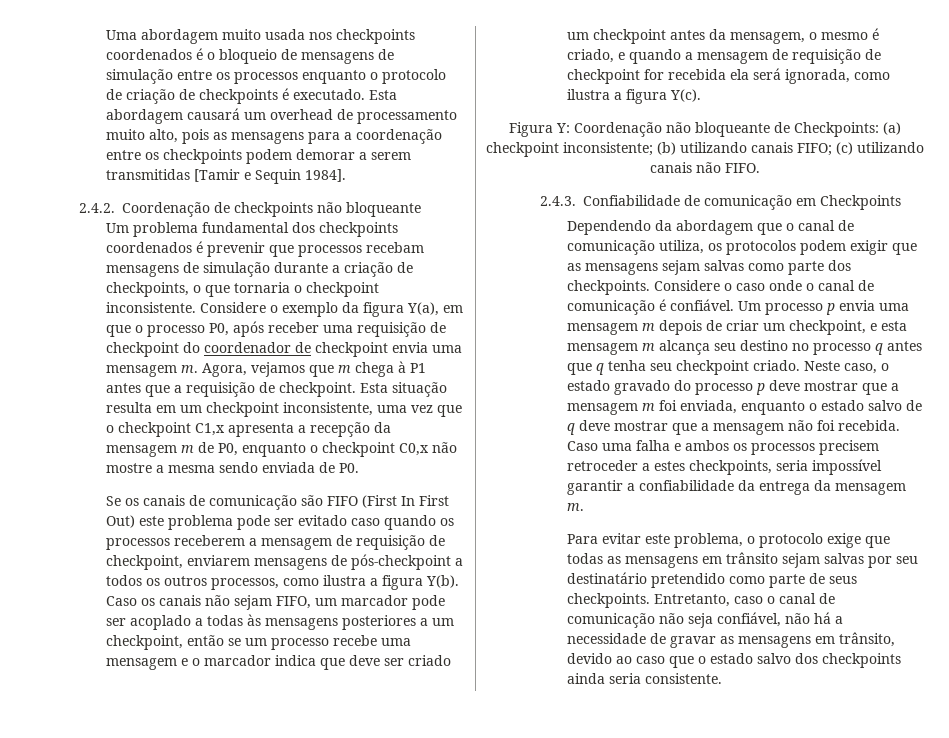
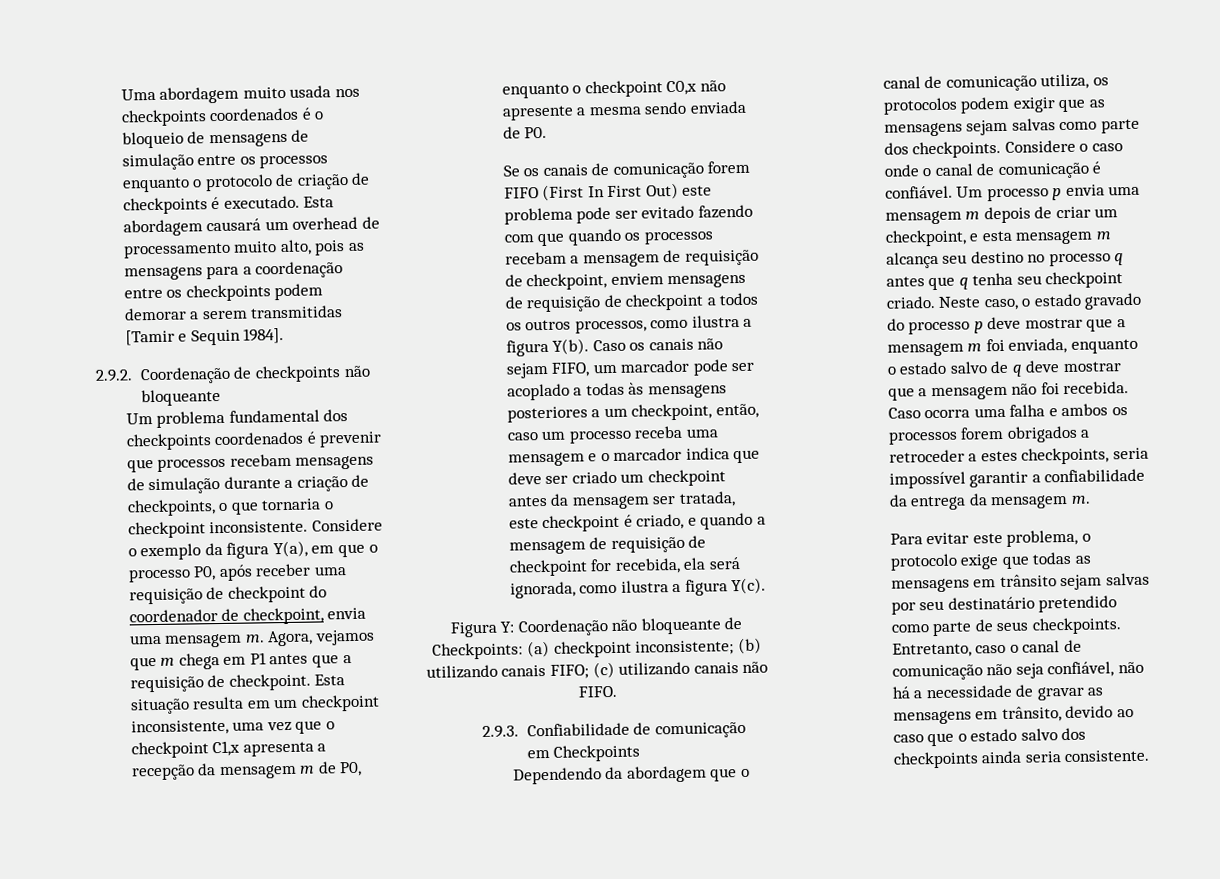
- 2.4.2. Coordenação de checkpoints não bloqueante
+ 2.9.2. Coordenação de checkpoints não bloqueante
- Considere o exemplo da figura Y(a), em que o processo P0, após receber uma requisição de checkpoint do coordenador de checkpoint envia uma mensagem m.
+ Considere o exemplo da figura Y(a), em que o processo P0, após receber uma requisição de checkpoint do coordenador de checkpoint, envia uma mensagem m.
- Agora, vejamos que m chega à P1 antes que a requisição de checkpoint.
+ Agora, vejamos que m chega em P1 antes que a requisição de checkpoint.
- Esta situação resulta em um checkpoint inconsistente, uma vez que o checkpoint C1,x apresenta a recepção da mensagem m de P0, enquanto o checkpoint C0,x não mostre a mesma sendo enviada de P0.
+ Esta situação resulta em um checkpoint inconsistente, uma vez que o checkpoint C1,x apresenta a recepção da mensagem m de P0, enquanto o checkpoint C0,x não apresente a mesma sendo enviada de P0.
- Se os canais de comunicação são FIFO (First In First Out) este problema pode ser evitado caso quando os processos receberem a mensagem de requisição de checkpoint, enviarem mensagens de pós-checkpoint a todos os outros processos, como ilustra a figura Y(b).
+ Se os canais de comunicação forem FIFO (First In First Out) este problema pode ser evitado fazendo com que quando os processos recebam a mensagem de requisição de checkpoint, enviem mensagens de requisição de checkpoint a todos os outros processos, como ilustra a figura Y(b).
- Caso os canais não sejam FIFO, um marcador pode ser acoplado a todas às mensagens posteriores a um checkpoint, então se um processo recebe uma mensagem e o marcador indica que deve ser criado um checkpoint antes da mensagem, o mesmo é criado, e quando a mensagem de requisição de checkpoint for recebida ela será ignorada, como ilustra a figura Y(c).
+ Caso os canais não sejam FIFO, um marcador pode ser acoplado a todas às mensagens posteriores a um checkpoint, então, caso um processo receba uma mensagem e o marcador indica que deve ser criado um checkpoint antes da mensagem ser tratada, este checkpoint é criado, e quando a mensagem de requisição de checkpoint for recebida, ela será ignorada, como ilustra a figura Y(c).
- 2.4.3. Confiabilidade de comunicação em Checkpoints
+ 2.9.3. Confiabilidade de comunicação em Checkpoints
- Caso uma falha e ambos os processos precisem retroceder a estes checkpoints, seria impossível garantir a confiabilidade da entrega da mensagem m.
+ Caso ocorra uma falha e ambos os processos forem obrigados a retroceder a estes checkpoints, seria impossível garantir a confiabilidade da entrega da mensagem m.

